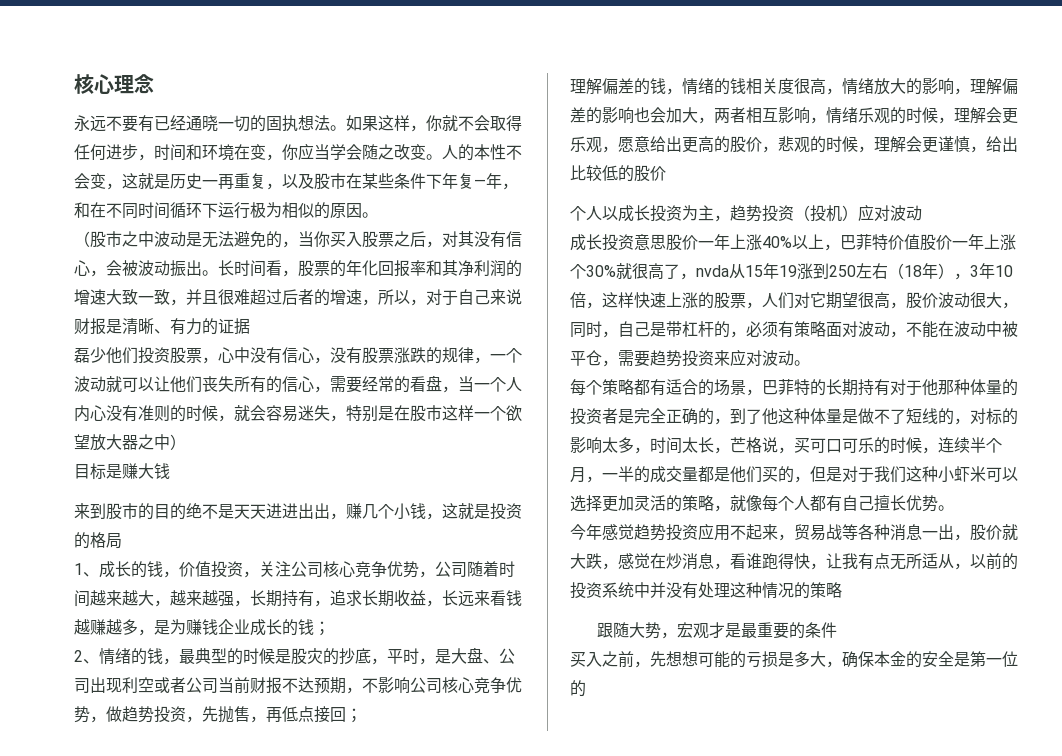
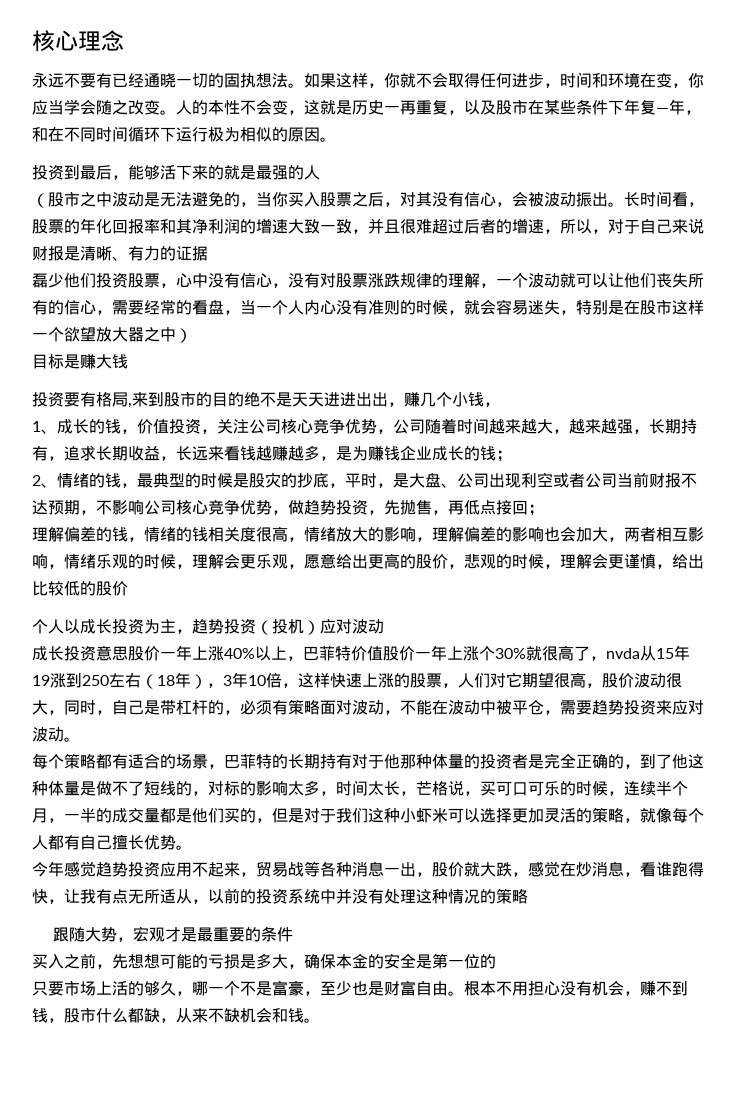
+ 投资到最后，能够活下来的就是最强的人
- 磊少他们投资股票，心中没有信心，没有股票涨跌的规律，一个波动就可以让他们丧失所有的信心，需要经常的看盘，当一个人内心没有准则的时候，就会容易迷失，特别是在股市这样一个欲望放大器之中）
+ 磊少他们投资股票，心中没有信心，没有对股票涨跌规律的理解，一个波动就可以让他们丧失所有的信心，需要经常的看盘，当一个人内心没有准则的时候，就会容易迷失，特别是在股市这样一个欲望放大器之中）
- 来到股市的目的绝不是天天进进出出，赚几个小钱，这就是投资的格局
+ 投资要有格局,来到股市的目的绝不是天天进进出出，赚几个小钱，
+ 只要市场上活的够久，哪一个不是富豪，至少也是财富自由。根本不用担心没有机会，赚不到钱，股市什么都缺，从来不缺机会和钱。

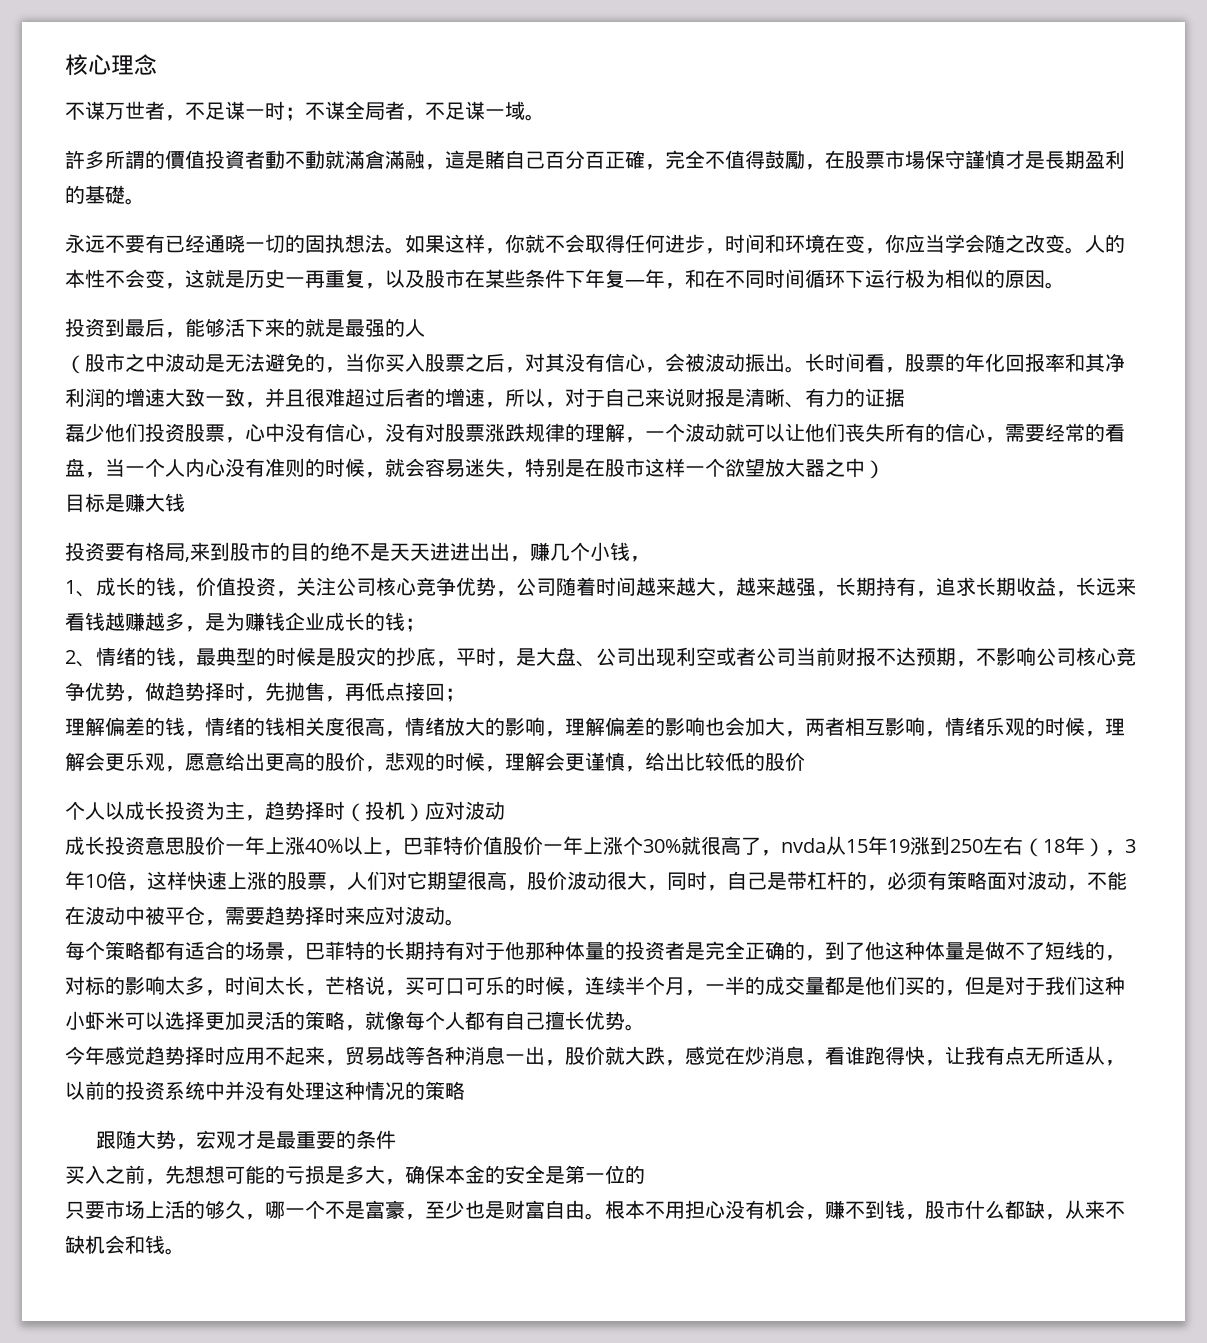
+ 不谋万世者，不足谋一时；不谋全局者，不足谋一域。
+ 許多所謂的價值投資者動不動就滿倉滿融，這是賭自己百分百正確，完全不值得鼓勵，在股票市場保守謹慎才是長期盈利的基礎。
- 2、情绪的钱，最典型的时候是股灾的抄底，平时，是大盘、公司出现利空或者公司当前财报不达预期，不影响公司核心竞争优势，做趋势投资，先抛售，再低点接回；
+ 2、情绪的钱，最典型的时候是股灾的抄底，平时，是大盘、公司出现利空或者公司当前财报不达预期，不影响公司核心竞争优势，做趋势择时，先抛售，再低点接回；
- 个人以成长投资为主，趋势投资（投机）应对波动
+ 个人以成长投资为主，趋势择时（投机）应对波动
- 成长投资意思股价一年上涨40%以上，巴菲特价值股价一年上涨个30%就很高了，nvda从15年19涨到250左右（18年），3年10倍，这样快速上涨的股票，人们对它期望很高，股价波动很大，同时，自己是带杠杆的，必须有策略面对波动，不能在波动中被平仓，需要趋势投资来应对波动。
+ 成长投资意思股价一年上涨40%以上，巴菲特价值股价一年上涨个30%就很高了，nvda从15年19涨到250左右（18年），3年10倍，这样快速上涨的股票，人们对它期望很高，股价波动很大，同时，自己是带杠杆的，必须有策略面对波动，不能在波动中被平仓，需要趋势择时来应对波动。
- 今年感觉趋势投资应用不起来，贸易战等各种消息一出，股价就大跌，感觉在炒消息，看谁跑得快，让我有点无所适从，以前的投资系统中并没有处理这种情况的策略
+ 今年感觉趋势择时应用不起来，贸易战等各种消息一出，股价就大跌，感觉在炒消息，看谁跑得快，让我有点无所适从，以前的投资系统中并没有处理这种情况的策略

